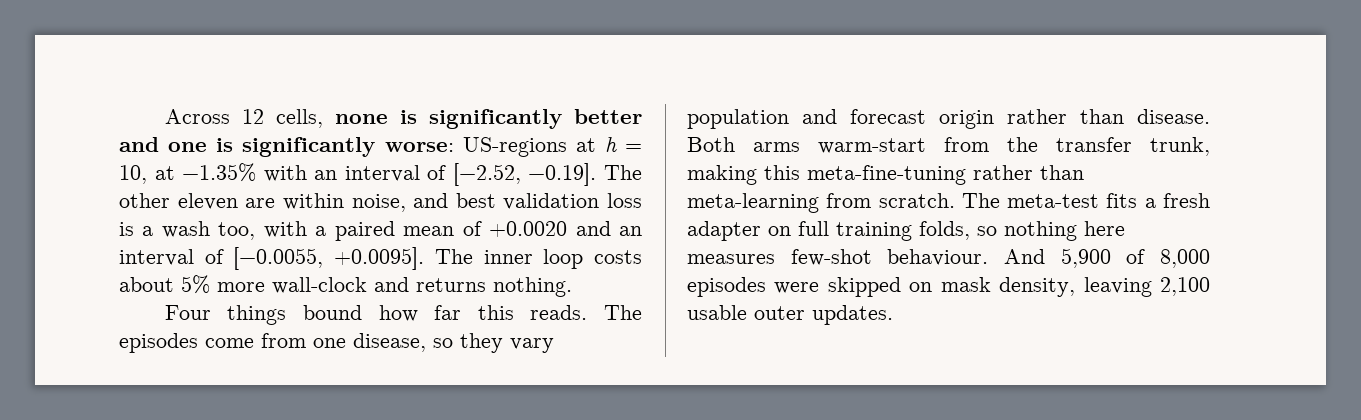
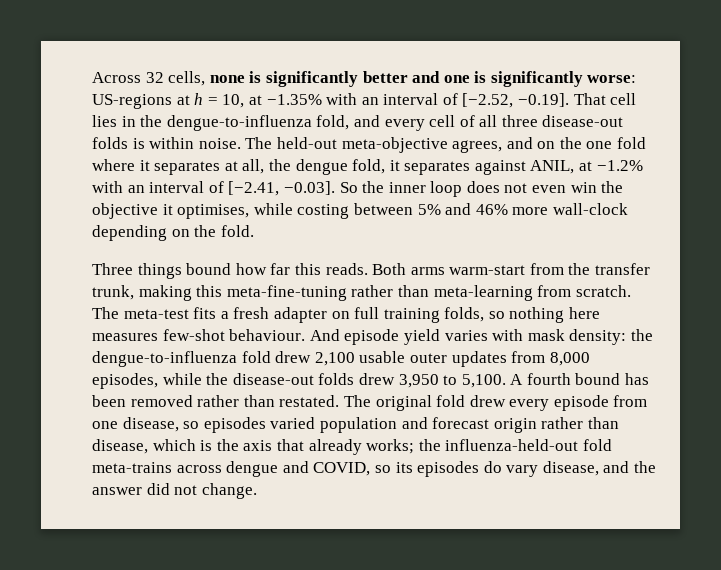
- Across 12 cells, none is significantly better and one is significantly worse: US-regions at h = 10, at −1.35% with an interval of [−2.52, −0.19]. The other eleven are within noise, and best validation loss is a wash too, with a paired mean of +0.0020 and an interval of [−0.0055, +0.0095]. The inner loop costs about 5% more wall-clock and returns nothing.
- Four things bound how far this reads.
+ Across 32 cells, none is significantly better and one is significantly worse: US-regions at h = 10, at −1.35% with an interval of [−2.52, −0.19]. That cell lies in the dengue-to-influenza fold, and every cell of all three disease-out folds is within noise. The held-out meta-objective agrees, and on the one fold where it separates at all, the dengue fold, it separates against ANIL, at −1.2% with an interval of [−2.41, −0.03]. So the inner loop does not even win the objective it optimises, while costing between 5% and 46% more wall-clock depending on the fold.
+ Three things bound how far this reads.
- The episodes come from one disease, so they vary population and forecast origin rather than disease.
- And 5,900 of 8,000 episodes were skipped on mask density, leaving 2,100 usable outer updates.
+ And episode yield varies with mask density: the dengue-to-influenza fold drew 2,100 usable outer updates from 8,000 episodes, while the disease-out folds drew 3,950 to 5,100. A fourth bound has been removed rather than restated. The original fold drew every episode from one disease, so episodes varied population and forecast origin rather than disease, which is the axis that already works; the influenza-held-out fold meta-trains across dengue and COVID, so its episodes do vary disease, and the answer did not change.

